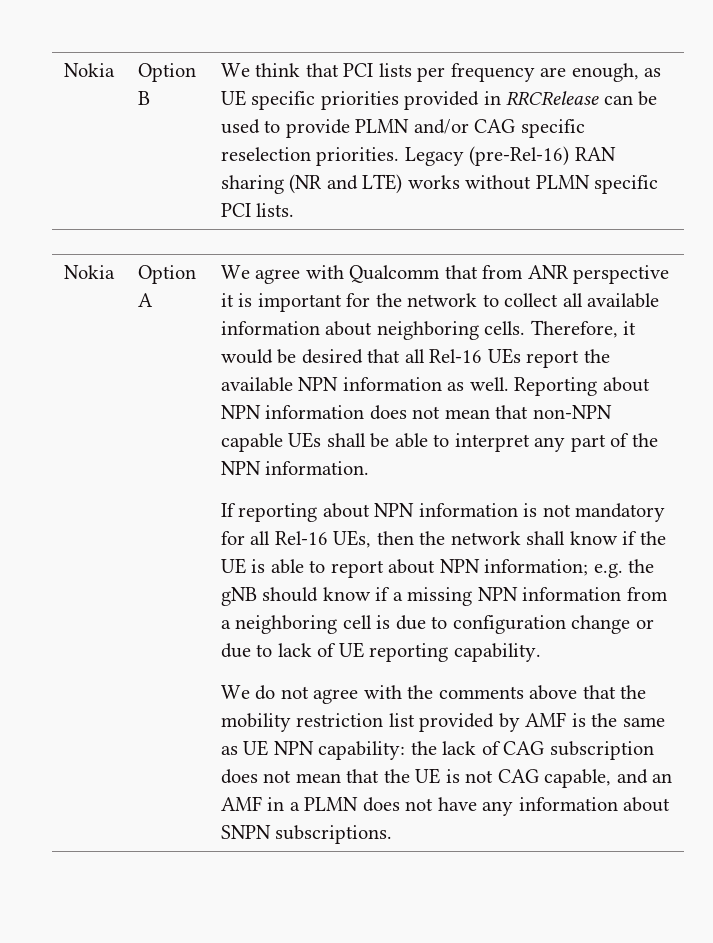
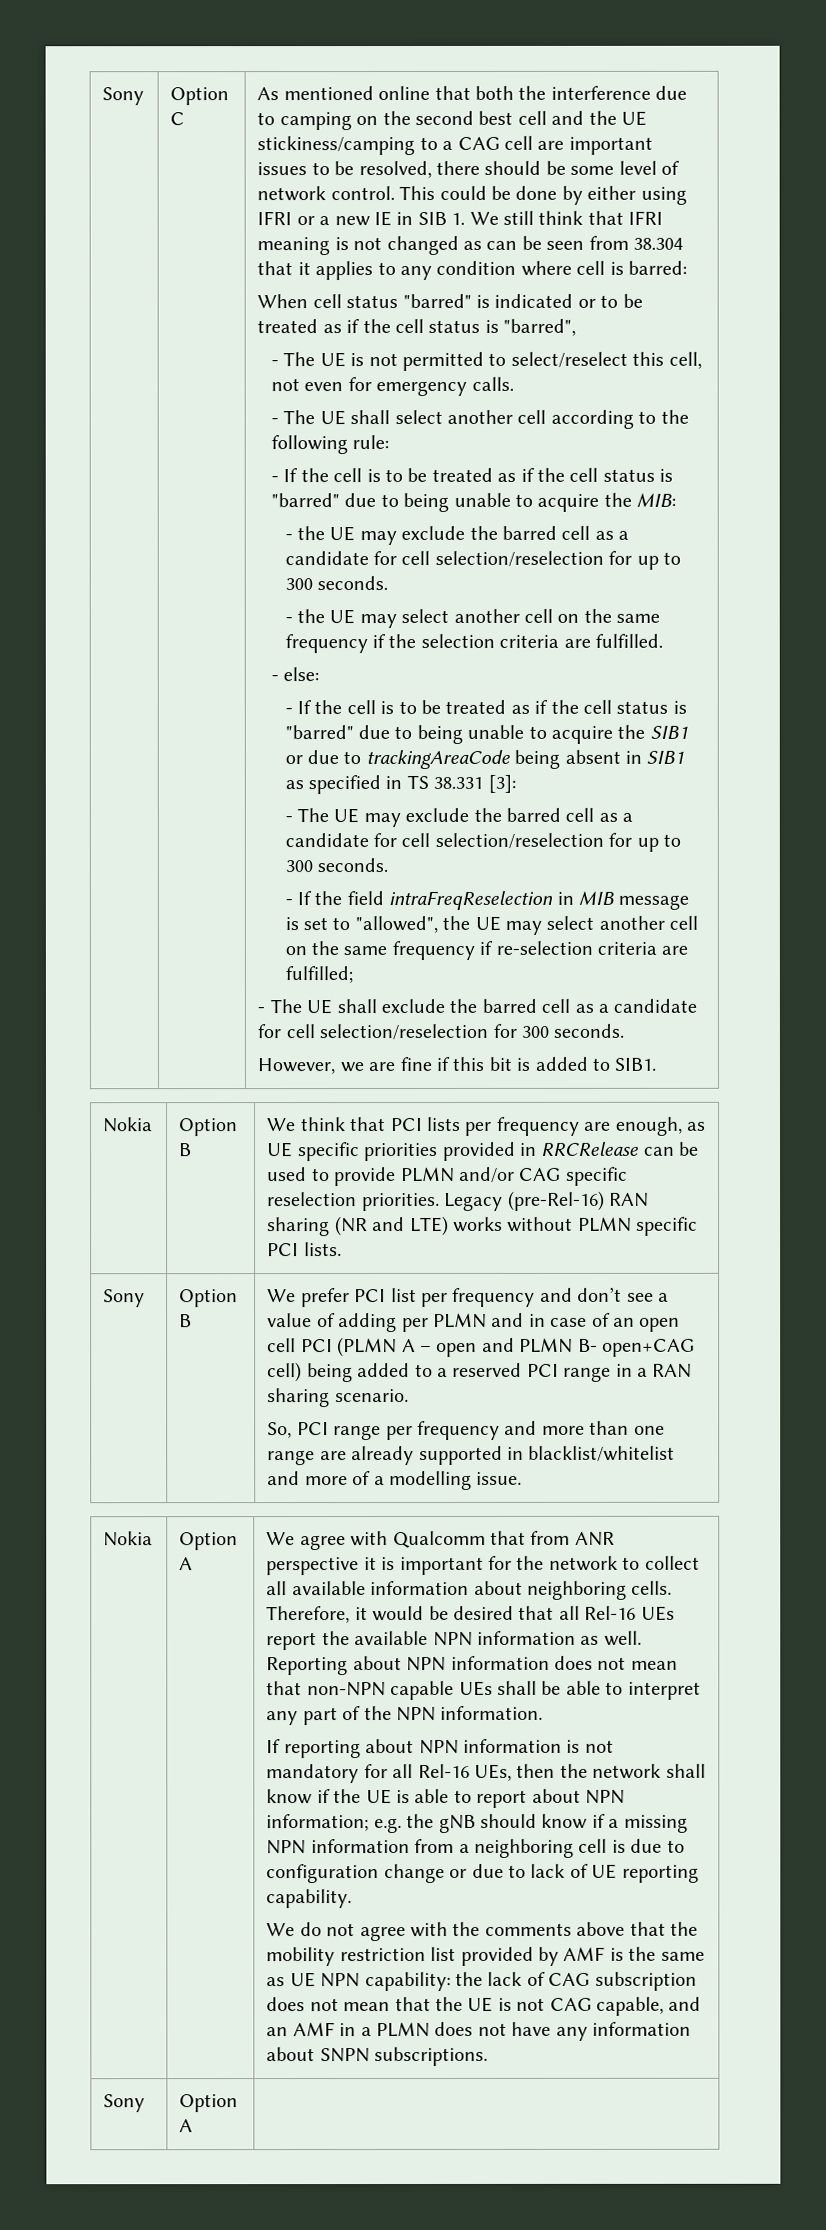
+ Sony | Option C | As mentioned online that both the interference due to camping on the second best cell and the UE stickiness/camping to a CAG cell are important issues to be resolved, there should be some level of network control. This could be done by either using IFRI or a new IE in SIB 1. We still think that IFRI meaning is not changed as can be seen from 38.304 that it applies to any condition where cell is barred:
+ When cell status "barred" is indicated or to be treated as if the cell status is "barred",
+ - The UE is not permitted to select/reselect this cell, not even for emergency calls.
+ - The UE shall select another cell according to the following rule:
+ - If the cell is to be treated as if the cell status is "barred" due to being unable to acquire the MIB:
+ - the UE may exclude the barred cell as a candidate for cell selection/reselection for up to 300 seconds.
+ - the UE may select another cell on the same frequency if the selection criteria are fulfilled.
+ - else:
+ - If the cell is to be treated as if the cell status is "barred" due to being unable to acquire the SIB1 or due to trackingAreaCode being absent in SIB1 as specified in TS 38.331 [3]:
+ - The UE may exclude the barred cell as a candidate for cell selection/reselection for up to 300 seconds.
+ - If the field intraFreqReselection in MIB message is set to "allowed", the UE may select another cell on the same frequency if re-selection criteria are fulfilled;
+ - The UE shall exclude the barred cell as a candidate for cell selection/reselection for 300 seconds.
+ However, we are fine if this bit is added to SIB1.
+ Sony | Option B | We prefer PCI list per frequency and don’t see a value of adding per PLMN and in case of an open cell PCI (PLMN A – open and PLMN B- open+CAG cell) being added to a reserved PCI range in a RAN sharing scenario.
+ So, PCI range per frequency and more than one range are already supported in blacklist/whitelist and more of a modelling issue.
+ Sony | Option A |

